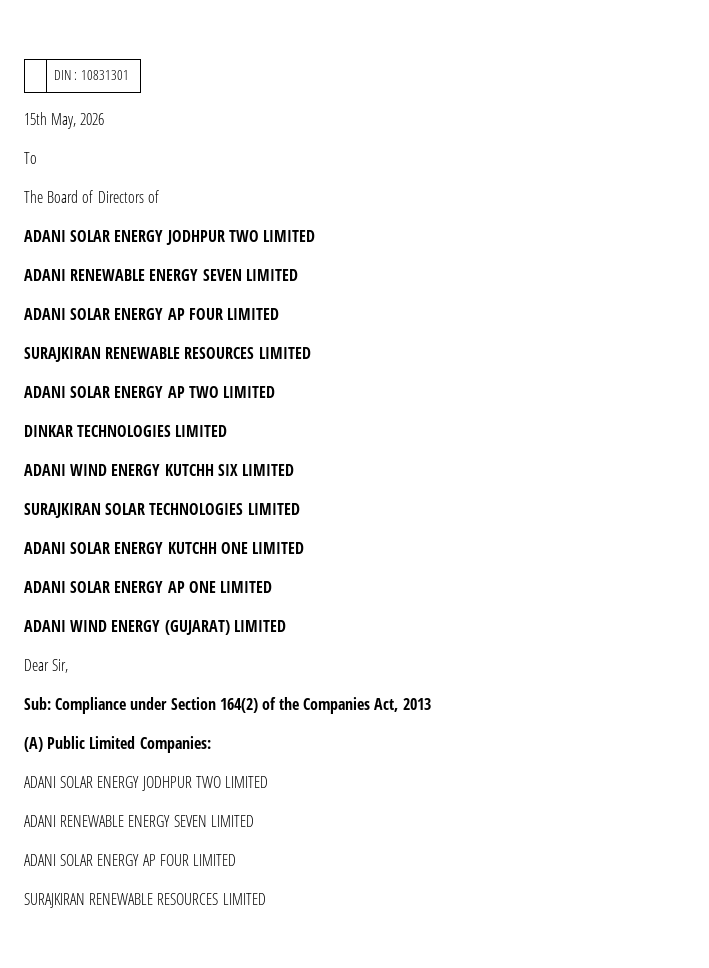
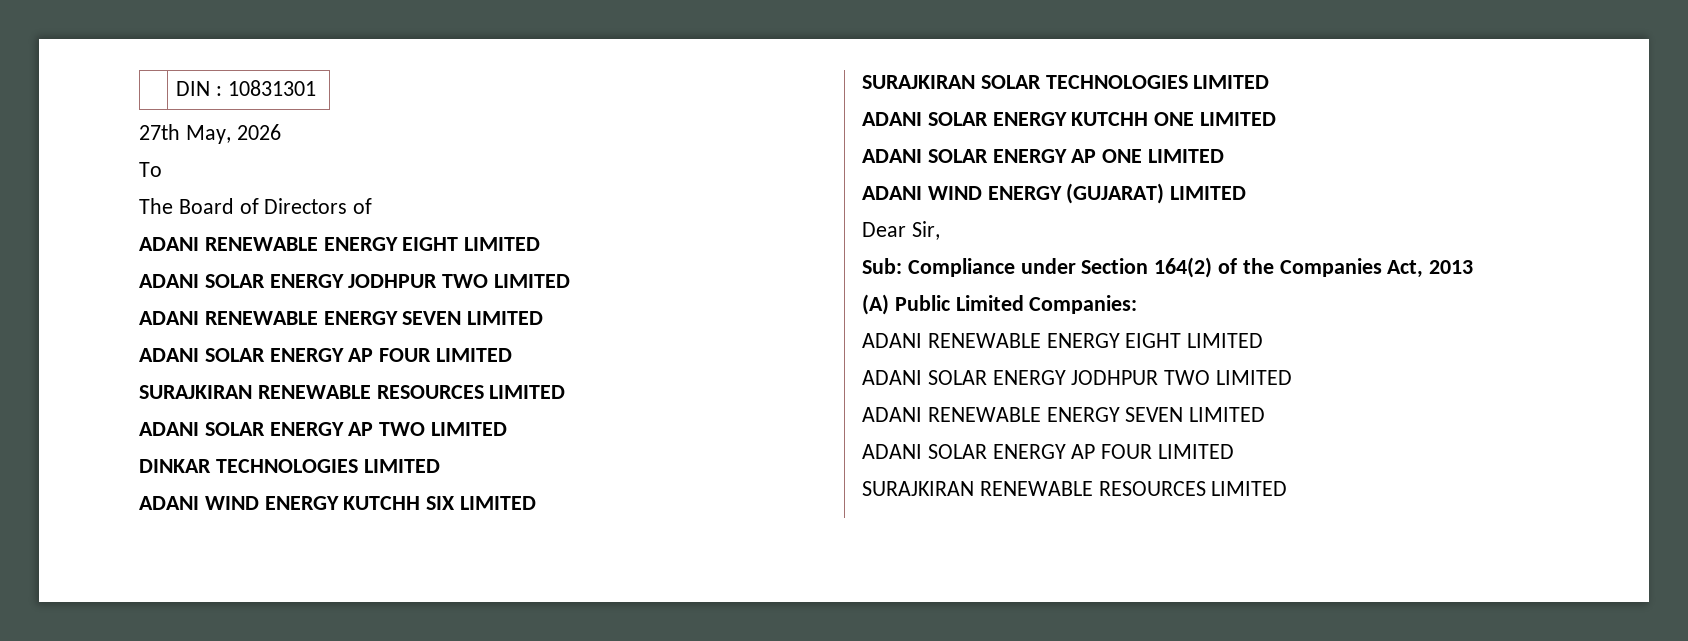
- 15th May, 2026
+ 27th May, 2026
  The Board of Directors of
+ ADANI RENEWABLE ENERGY EIGHT LIMITED
  (A) Public Limited Companies:
+ ADANI RENEWABLE ENERGY EIGHT LIMITED

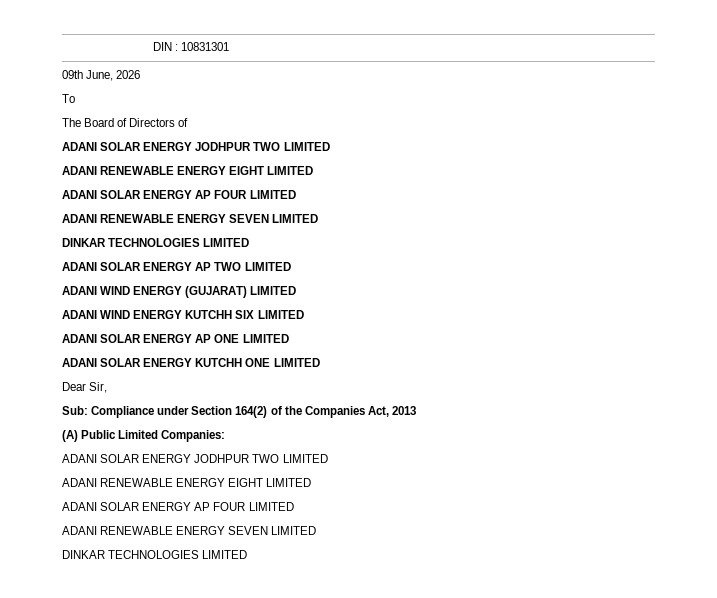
- 27th May, 2026
+ 09th June, 2026
  The Board of Directors of
+ ADANI SOLAR ENERGY JODHPUR TWO LIMITED
  ADANI RENEWABLE ENERGY EIGHT LIMITED
- ADANI SOLAR ENERGY JODHPUR TWO LIMITED
+ ADANI SOLAR ENERGY AP FOUR LIMITED
  ADANI RENEWABLE ENERGY SEVEN LIMITED
- ADANI SOLAR ENERGY AP FOUR LIMITED
- SURAJKIRAN RENEWABLE RESOURCES LIMITED
+ DINKAR TECHNOLOGIES LIMITED
- DINKAR TECHNOLOGIES LIMITED
+ ADANI WIND ENERGY (GUJARAT) LIMITED
- SURAJKIRAN SOLAR TECHNOLOGIES LIMITED
- ADANI SOLAR ENERGY KUTCHH ONE LIMITED
- ADANI WIND ENERGY (GUJARAT) LIMITED
+ ADANI SOLAR ENERGY KUTCHH ONE LIMITED
  (A) Public Limited Companies:
+ ADANI SOLAR ENERGY JODHPUR TWO LIMITED
  ADANI RENEWABLE ENERGY EIGHT LIMITED
- ADANI SOLAR ENERGY JODHPUR TWO LIMITED
+ ADANI SOLAR ENERGY AP FOUR LIMITED
  ADANI RENEWABLE ENERGY SEVEN LIMITED
- ADANI SOLAR ENERGY AP FOUR LIMITED
- SURAJKIRAN RENEWABLE RESOURCES LIMITED
+ DINKAR TECHNOLOGIES LIMITED

